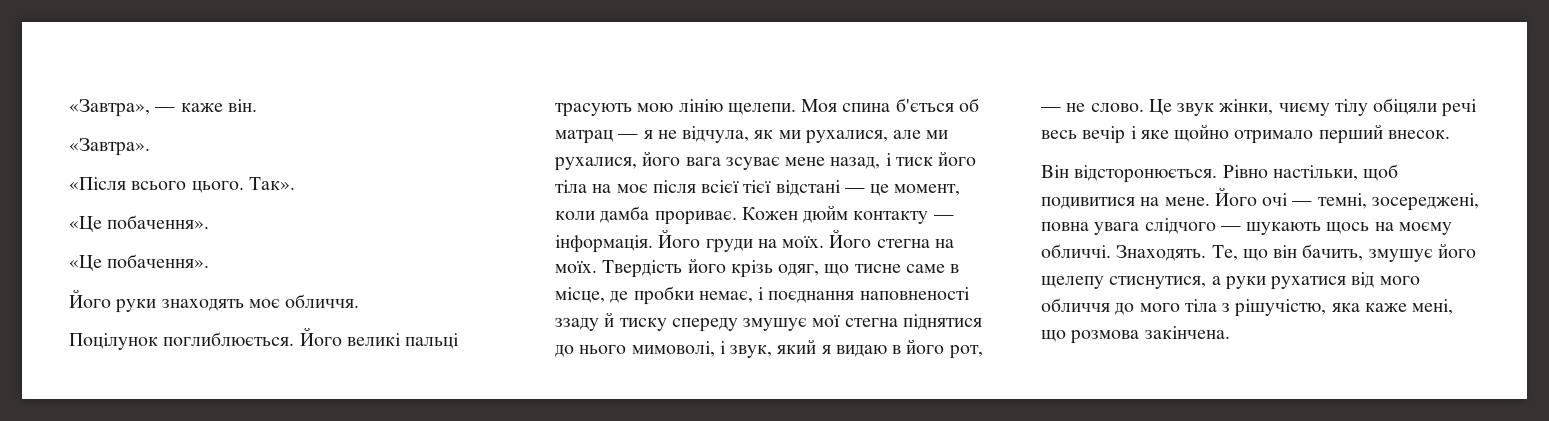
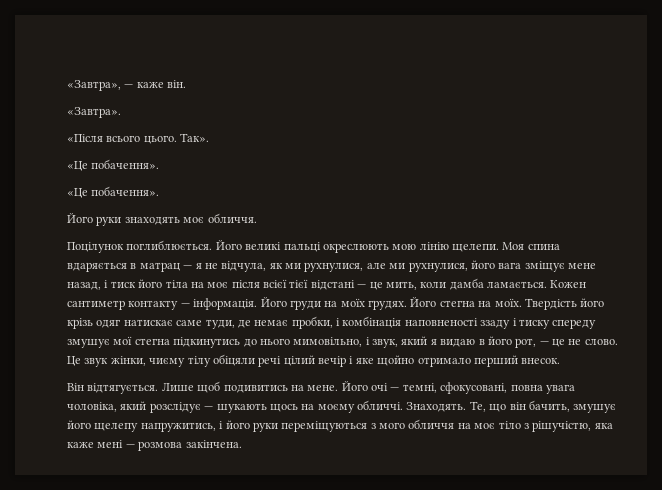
- Його великі пальці трасують мою лінію щелепи.
+ Його великі пальці окреслюють мою лінію щелепи.
- Моя спина б'ється об матрац — я не відчула, як ми рухалися, але ми рухалися, його вага зсуває мене назад, і тиск його тіла на моє після всієї тієї відстані — це момент, коли дамба прориває. Кожен дюйм контакту — інформація.
+ Моя спина вдаряється в матрац — я не відчула, як ми рухнулися, але ми рухнулися, його вага зміщує мене назад, і тиск його тіла на моє після всієї тієї відстані — це мить, коли дамба ламається. Кожен сантиметр контакту — інформація.
- Його груди на моїх.
+ Його груди на моїх грудях.
- Твердість його крізь одяг, що тисне саме в місце, де пробки немає, і поєднання наповненості ззаду й тиску спереду змушує мої стегна піднятися до нього мимоволі, і звук, який я видаю в його рот, — не слово.
+ Твердість його крізь одяг натискає саме туди, де немає пробки, і комбінація наповненості ззаду і тиску спереду змушує мої стегна підкинутись до нього мимовільно, і звук, який я видаю в його рот, — це не слово.
- Це звук жінки, чиєму тілу обіцяли речі весь вечір і яке щойно отримало перший внесок.
+ Це звук жінки, чиєму тілу обіцяли речі цілий вечір і яке щойно отримало перший внесок.
- Він відсторонюється. Рівно настільки, щоб подивитися на мене.
+ Він відтягується. Лише щоб подивитись на мене.
- Його очі — темні, зосереджені, повна увага слідчого — шукають щось на моєму обличчі.
+ Його очі — темні, сфокусовані, повна увага чоловіка, який розслідує — шукають щось на моєму обличчі.
- Те, що він бачить, змушує його щелепу стиснутися, а руки рухатися від мого обличчя до мого тіла з рішучістю, яка каже мені, що розмова закінчена.
+ Те, що він бачить, змушує його щелепу напружитись, і його руки переміщуються з мого обличчя на моє тіло з рішучістю, яка каже мені — розмова закінчена.

